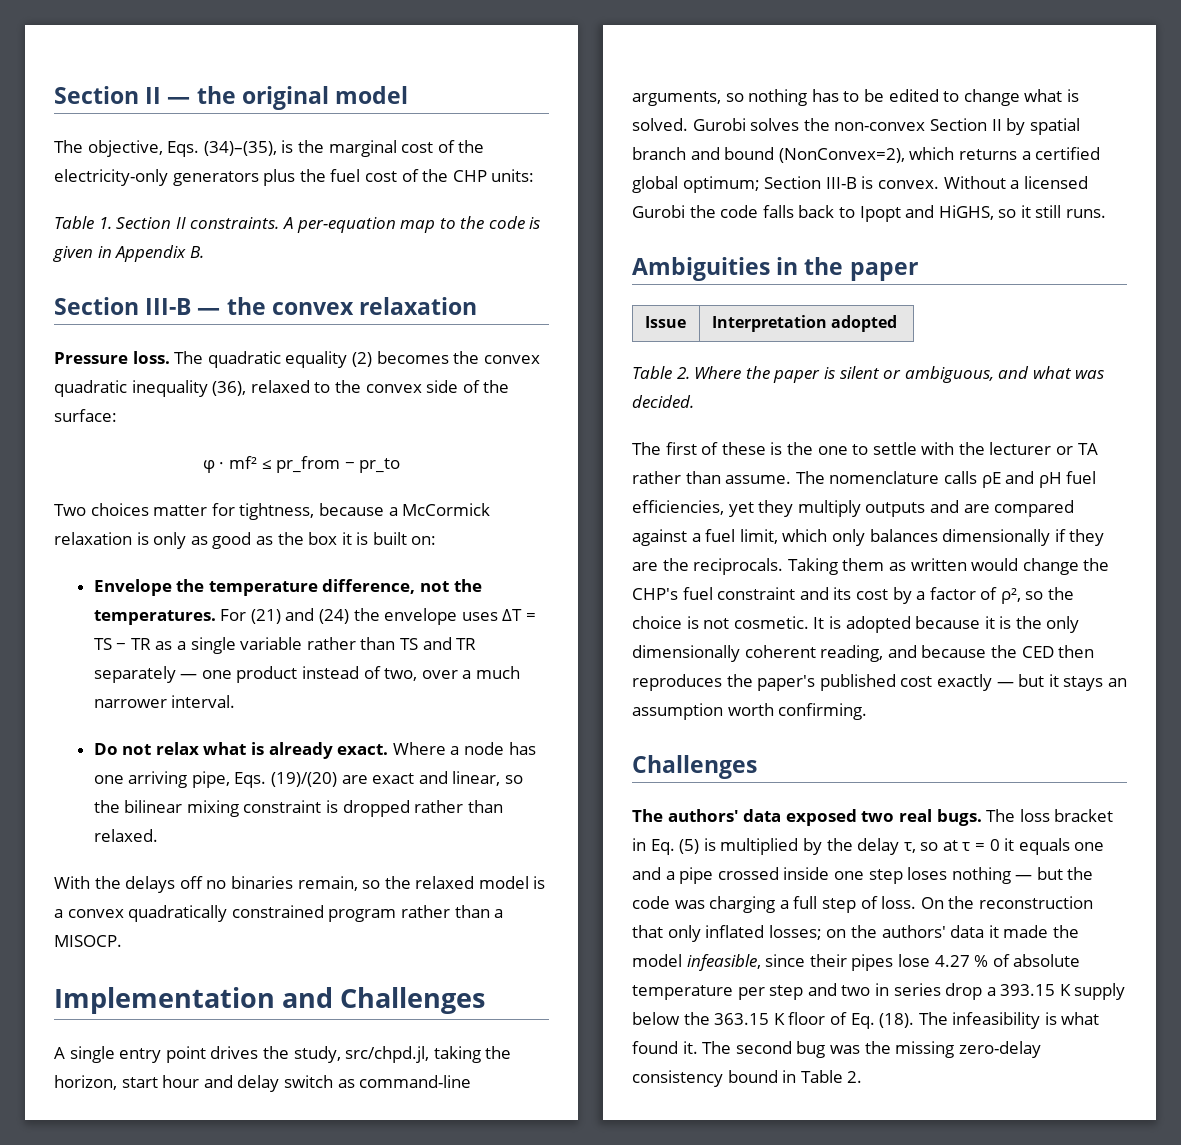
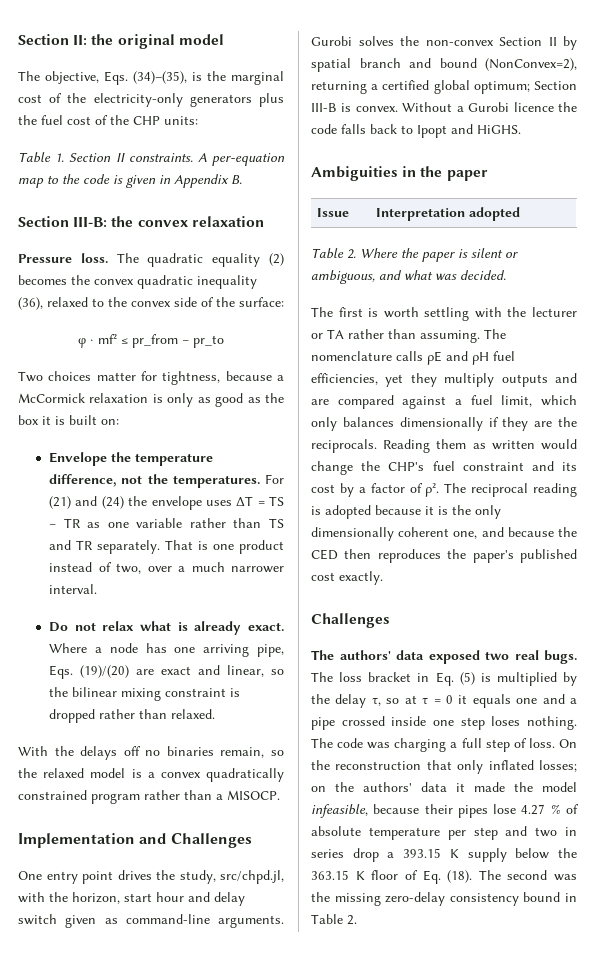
- Section II — the original model
+ Section II: the original model
- Section III-B — the convex relaxation
+ Section III-B: the convex relaxation
- For (21) and (24) the envelope uses ΔT = TS − TR as a single variable rather than TS and TR separately — one product instead of two, over a much narrower interval.
+ For (21) and (24) the envelope uses ΔT = TS − TR as one variable rather than TS and TR separately. That is one product instead of two, over a much narrower interval.
- A single entry point drives the study, src/chpd.jl, taking the horizon, start hour and delay switch as command-line arguments, so nothing has to be edited to change what is solved.
+ One entry point drives the study, src/chpd.jl, with the horizon, start hour and delay switch given as command-line arguments.
- Gurobi solves the non-convex Section II by spatial branch and bound (NonConvex=2), which returns a certified global optimum; Section III-B is convex.
+ Gurobi solves the non-convex Section II by spatial branch and bound (NonConvex=2), returning a certified global optimum; Section III-B is convex.
- Without a licensed Gurobi the code falls back to Ipopt and HiGHS, so it still runs.
+ Without a Gurobi licence the code falls back to Ipopt and HiGHS.
- The first of these is the one to settle with the lecturer or TA rather than assume.
+ The first is worth settling with the lecturer or TA rather than assuming.
- Taking them as written would change the CHP's fuel constraint and its cost by a factor of ρ², so the choice is not cosmetic. It is adopted because it is the only dimensionally coherent reading, and because the CED then reproduces the paper's published cost exactly — but it stays an assumption worth confirming.
+ Reading them as written would change the CHP's fuel constraint and its cost by a factor of ρ². The reciprocal reading is adopted because it is the only dimensionally coherent one, and because the CED then reproduces the paper's published cost exactly.
- The loss bracket in Eq. (5) is multiplied by the delay τ, so at τ = 0 it equals one and a pipe crossed inside one step loses nothing — but the code was charging a full step of loss.
+ The loss bracket in Eq. (5) is multiplied by the delay τ, so at τ = 0 it equals one and a pipe crossed inside one step loses nothing. The code was charging a full step of loss.
- On the reconstruction that only inflated losses; on the authors' data it made the model infeasible, since their pipes lose 4.27 % of absolute temperature per step and two in series drop a 393.15 K supply below the 363.15 K floor of Eq. (18).
+ On the reconstruction that only inflated losses; on the authors' data it made the model infeasible, because their pipes lose 4.27 % of absolute temperature per step and two in series drop a 393.15 K supply below the 363.15 K floor of Eq. (18).
- The infeasibility is what found it. The second bug was the missing zero-delay consistency bound in Table 2.
+ The second was the missing zero-delay consistency bound in Table 2.

